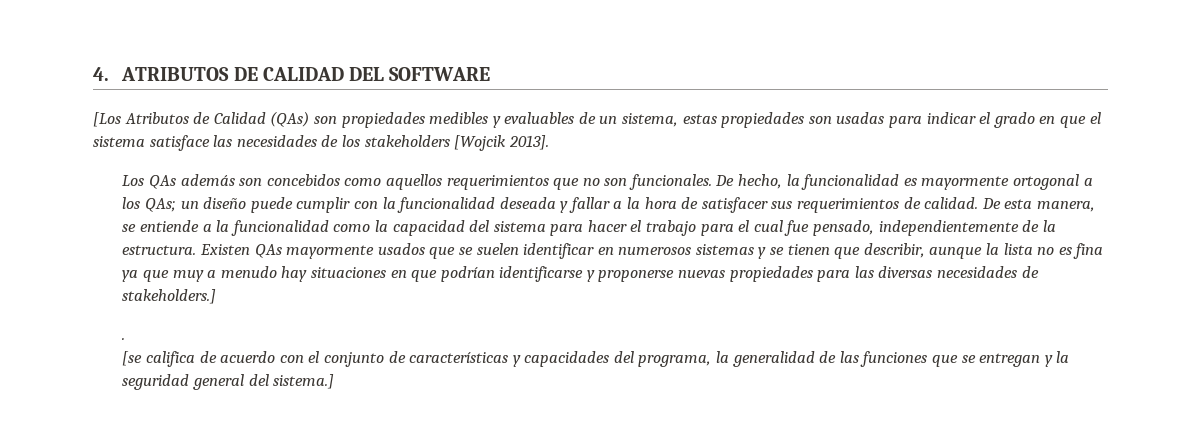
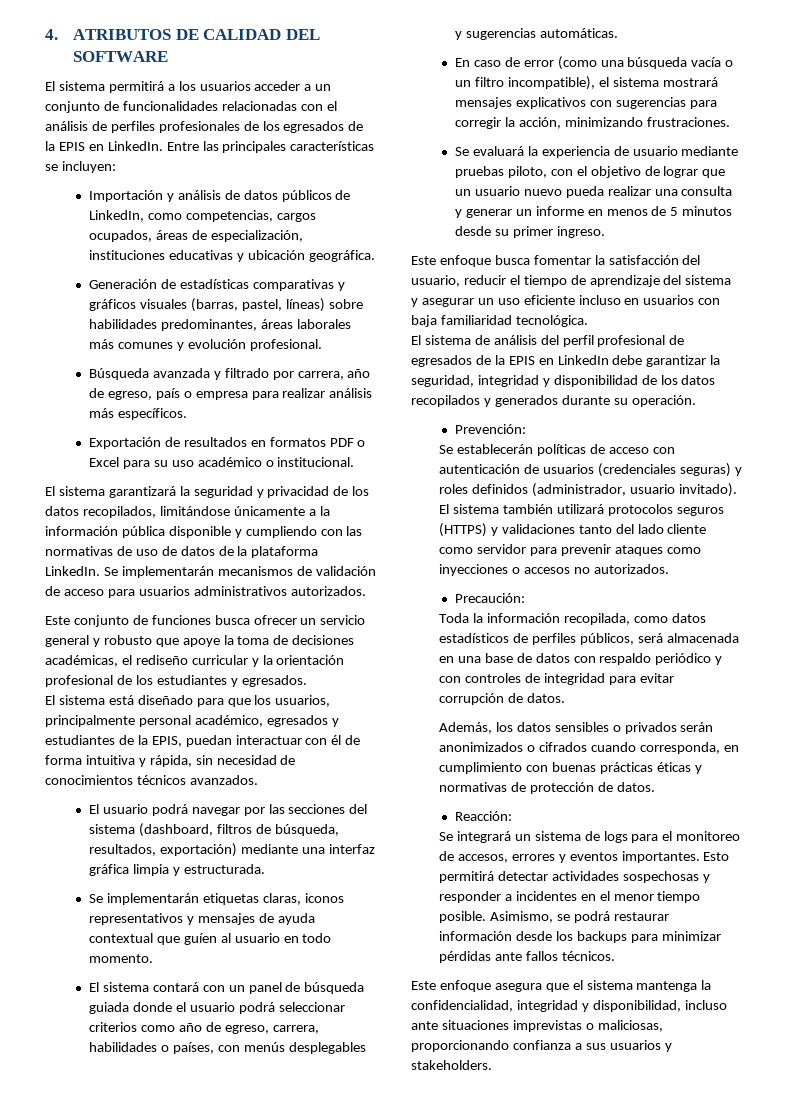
- [Los Atributos de Calidad (QAs) son propiedades medibles y evaluables de un sistema, estas propiedades son usadas para indicar el grado en que el sistema satisface las necesidades de los stakeholders [Wojcik 2013].
- Los QAs además son concebidos como aquellos requerimientos que no son funcionales. De hecho, la funcionalidad es mayormente ortogonal a los QAs; un diseño puede cumplir con la funcionalidad deseada y fallar a la hora de satisfacer sus requerimientos de calidad. De esta manera, se entiende a la funcionalidad como la capacidad del sistema para hacer el trabajo para el cual fue pensado, independientemente de la estructura. Existen QAs mayormente usados que se suelen identificar en numerosos sistemas y se tienen que describir, aunque la lista no es fina ya que muy a menudo hay situaciones en que podrían identificarse y proponerse nuevas propiedades para las diversas necesidades de stakeholders.]
- .
- [se califica de acuerdo con el conjunto de características y capacidades del programa, la generalidad de las funciones que se entregan y la seguridad general del sistema.]
+ El sistema permitirá a los usuarios acceder a un conjunto de funcionalidades relacionadas con el análisis de perfiles profesionales de los egresados de la EPIS en LinkedIn. Entre las principales características se incluyen:
+ Importación y análisis de datos públicos de LinkedIn, como competencias, cargos ocupados, áreas de especialización, instituciones educativas y ubicación geográfica.
+ Generación de estadísticas comparativas y gráficos visuales (barras, pastel, líneas) sobre habilidades predominantes, áreas laborales más comunes y evolución profesional.
+ Búsqueda avanzada y filtrado por carrera, año de egreso, país o empresa para realizar análisis más específicos.
+ Exportación de resultados en formatos PDF o Excel para su uso académico o institucional.
+ El sistema garantizará la seguridad y privacidad de los datos recopilados, limitándose únicamente a la información pública disponible y cumpliendo con las normativas de uso de datos de la plataforma LinkedIn. Se implementarán mecanismos de validación de acceso para usuarios administrativos autorizados.
+ Este conjunto de funciones busca ofrecer un servicio general y robusto que apoye la toma de decisiones académicas, el rediseño curricular y la orientación profesional de los estudiantes y egresados.
+ El sistema está diseñado para que los usuarios, principalmente personal académico, egresados y estudiantes de la EPIS, puedan interactuar con él de forma intuitiva y rápida, sin necesidad de conocimientos técnicos avanzados.
+ El usuario podrá navegar por las secciones del sistema (dashboard, filtros de búsqueda, resultados, exportación) mediante una interfaz gráfica limpia y estructurada.
+ Se implementarán etiquetas claras, iconos representativos y mensajes de ayuda contextual que guíen al usuario en todo momento.
+ El sistema contará con un panel de búsqueda guiada donde el usuario podrá seleccionar criterios como año de egreso, carrera, habilidades o países, con menús desplegables y sugerencias automáticas.
+ En caso de error (como una búsqueda vacía o un filtro incompatible), el sistema mostrará mensajes explicativos con sugerencias para corregir la acción, minimizando frustraciones.
+ Se evaluará la experiencia de usuario mediante pruebas piloto, con el objetivo de lograr que un usuario nuevo pueda realizar una consulta y generar un informe en menos de 5 minutos desde su primer ingreso.
+ Este enfoque busca fomentar la satisfacción del usuario, reducir el tiempo de aprendizaje del sistema y asegurar un uso eficiente incluso en usuarios con baja familiaridad tecnológica.
+ El sistema de análisis del perfil profesional de egresados de la EPIS en LinkedIn debe garantizar la seguridad, integridad y disponibilidad de los datos recopilados y generados durante su operación.
+ Prevención:
+ Se establecerán políticas de acceso con autenticación de usuarios (credenciales seguras) y roles definidos (administrador, usuario invitado). El sistema también utilizará protocolos seguros (HTTPS) y validaciones tanto del lado cliente como servidor para prevenir ataques como inyecciones o accesos no autorizados.
+ Precaución:
+ Toda la información recopilada, como datos estadísticos de perfiles públicos, será almacenada en una base de datos con respaldo periódico y con controles de integridad para evitar corrupción de datos.
+ Además, los datos sensibles o privados serán anonimizados o cifrados cuando corresponda, en cumplimiento con buenas prácticas éticas y normativas de protección de datos.
+ Reacción:
+ Se integrará un sistema de logs para el monitoreo de accesos, errores y eventos importantes. Esto permitirá detectar actividades sospechosas y responder a incidentes en el menor tiempo posible. Asimismo, se podrá restaurar información desde los backups para minimizar pérdidas ante fallos técnicos.
+ Este enfoque asegura que el sistema mantenga la confidencialidad, integridad y disponibilidad, incluso ante situaciones imprevistas o maliciosas, proporcionando confianza a sus usuarios y stakeholders.

